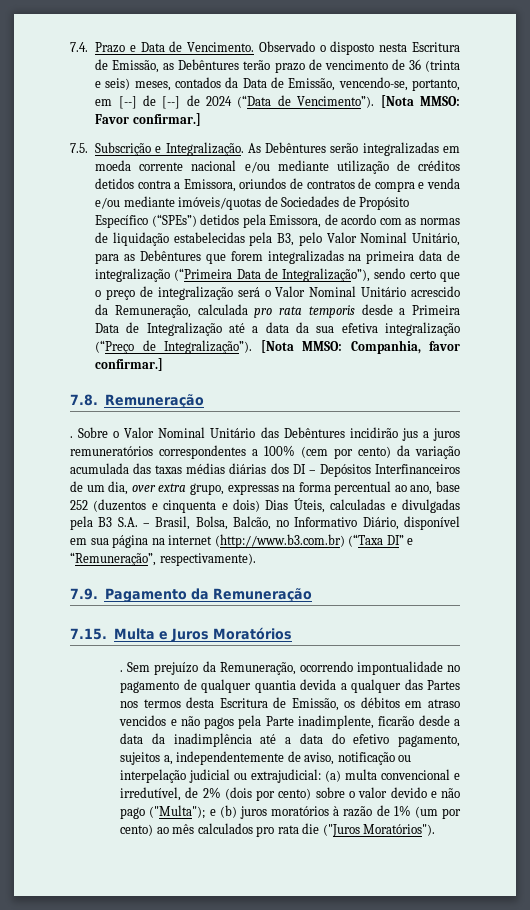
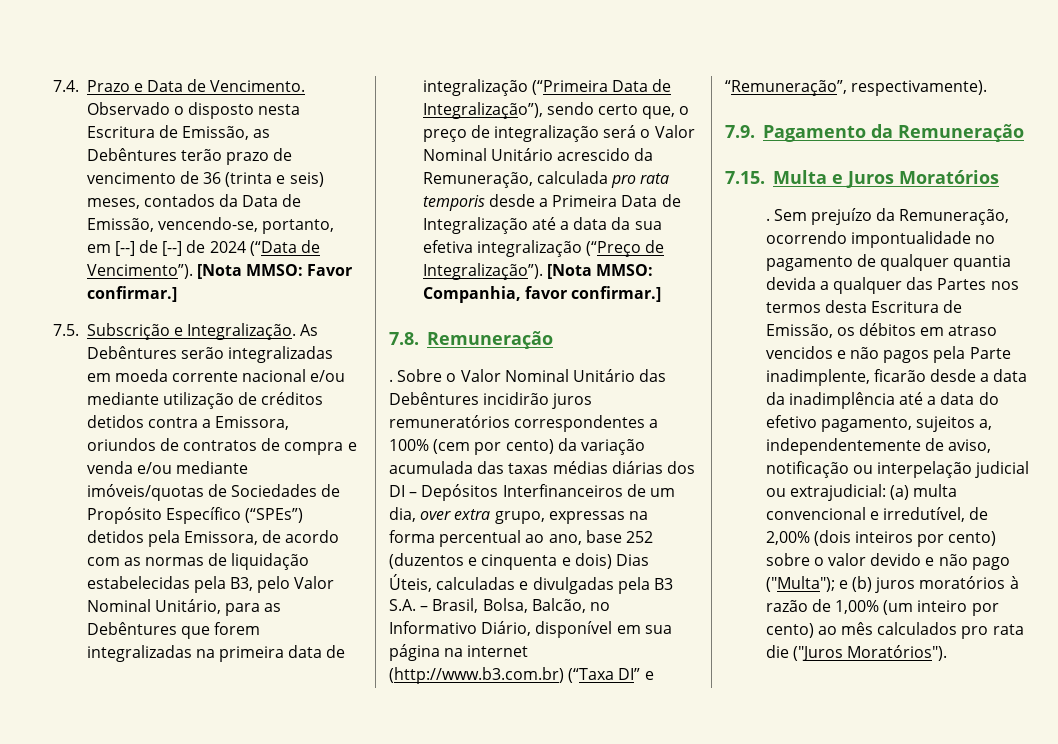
- As Debêntures serão integralizadas em moeda corrente nacional e/ou mediante utilização de créditos detidos contra a Emissora, oriundos de contratos de compra e venda e/ou mediante imóveis/quotas de Sociedades de Propósito Específico (“SPEs”) detidos pela Emissora, de acordo com as normas de liquidação estabelecidas pela B3, pelo Valor Nominal Unitário, para as Debêntures que forem integralizadas na primeira data de integralização (“Primeira Data de Integralização”), sendo certo que o preço de integralização será o Valor Nominal Unitário acrescido da Remuneração, calculada pro rata temporis desde a Primeira Data de Integralização até a data da sua efetiva integralização (“Preço de Integralização”).
+ As Debêntures serão integralizadas em moeda corrente nacional e/ou mediante utilização de créditos detidos contra a Emissora, oriundos de contratos de compra e venda e/ou mediante imóveis/quotas de Sociedades de Propósito Específico (“SPEs”) detidos pela Emissora, de acordo com as normas de liquidação estabelecidas pela B3, pelo Valor Nominal Unitário, para as Debêntures que forem integralizadas na primeira data de integralização (“Primeira Data de Integralização”), sendo certo que, o preço de integralização será o Valor Nominal Unitário acrescido da Remuneração, calculada pro rata temporis desde a Primeira Data de Integralização até a data da sua efetiva integralização (“Preço de Integralização”).
- Sobre o Valor Nominal Unitário das Debêntures incidirão jus a juros remuneratórios correspondentes a 100% (cem por cento) da variação acumulada das taxas médias diárias dos DI – Depósitos Interfinanceiros de um dia, over extra grupo, expressas na forma percentual ao ano, base 252 (duzentos e cinquenta e dois) Dias Úteis, calculadas e divulgadas pela B3 S.A. – Brasil, Bolsa, Balcão, no Informativo Diário, disponível em sua página na internet (http://www.b3.com.br) (“Taxa DI” e “Remuneração”, respectivamente).
+ Sobre o Valor Nominal Unitário das Debêntures incidirão juros remuneratórios correspondentes a 100% (cem por cento) da variação acumulada das taxas médias diárias dos DI – Depósitos Interfinanceiros de um dia, over extra grupo, expressas na forma percentual ao ano, base 252 (duzentos e cinquenta e dois) Dias Úteis, calculadas e divulgadas pela B3 S.A. – Brasil, Bolsa, Balcão, no Informativo Diário, disponível em sua página na internet (http://www.b3.com.br) (“Taxa DI” e “Remuneração”, respectivamente).
- (a) multa convencional e irredutível, de 2% (dois por cento) sobre o valor devido e não pago ("Multa");
+ (a) multa convencional e irredutível, de 2,00% (dois inteiros por cento) sobre o valor devido e não pago ("Multa");
- e (b) juros moratórios à razão de 1% (um por cento) ao mês calculados pro rata die ("Juros Moratórios").
+ e (b) juros moratórios à razão de 1,00% (um inteiro por cento) ao mês calculados pro rata die ("Juros Moratórios").

